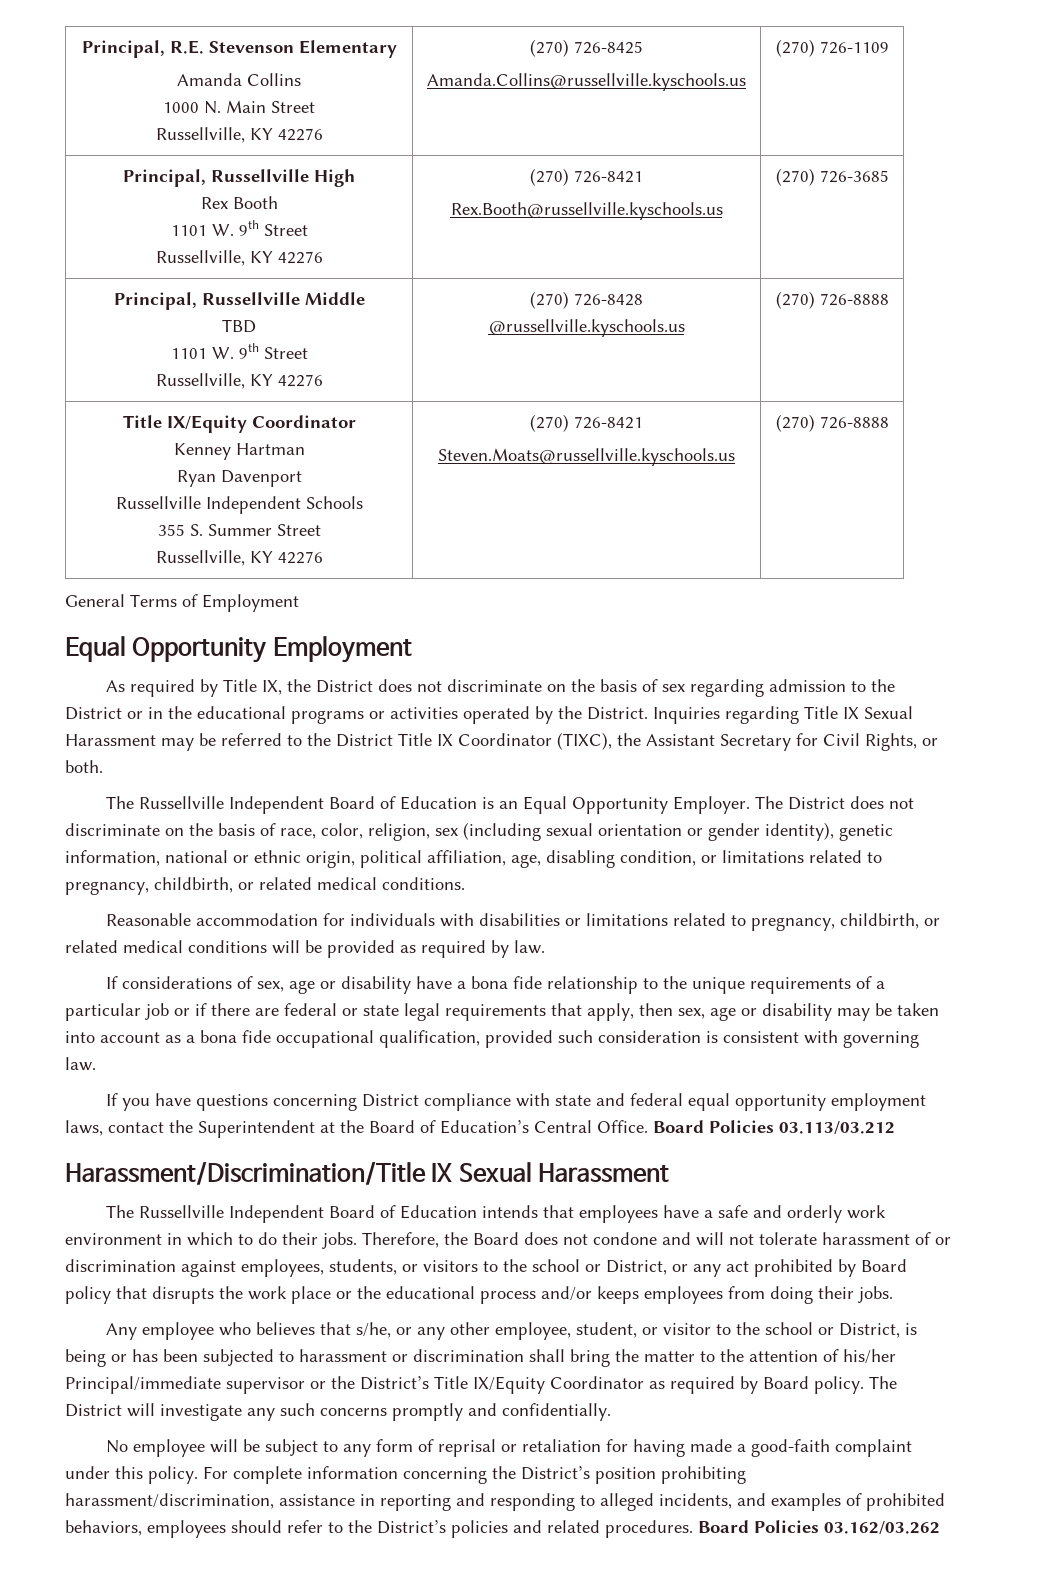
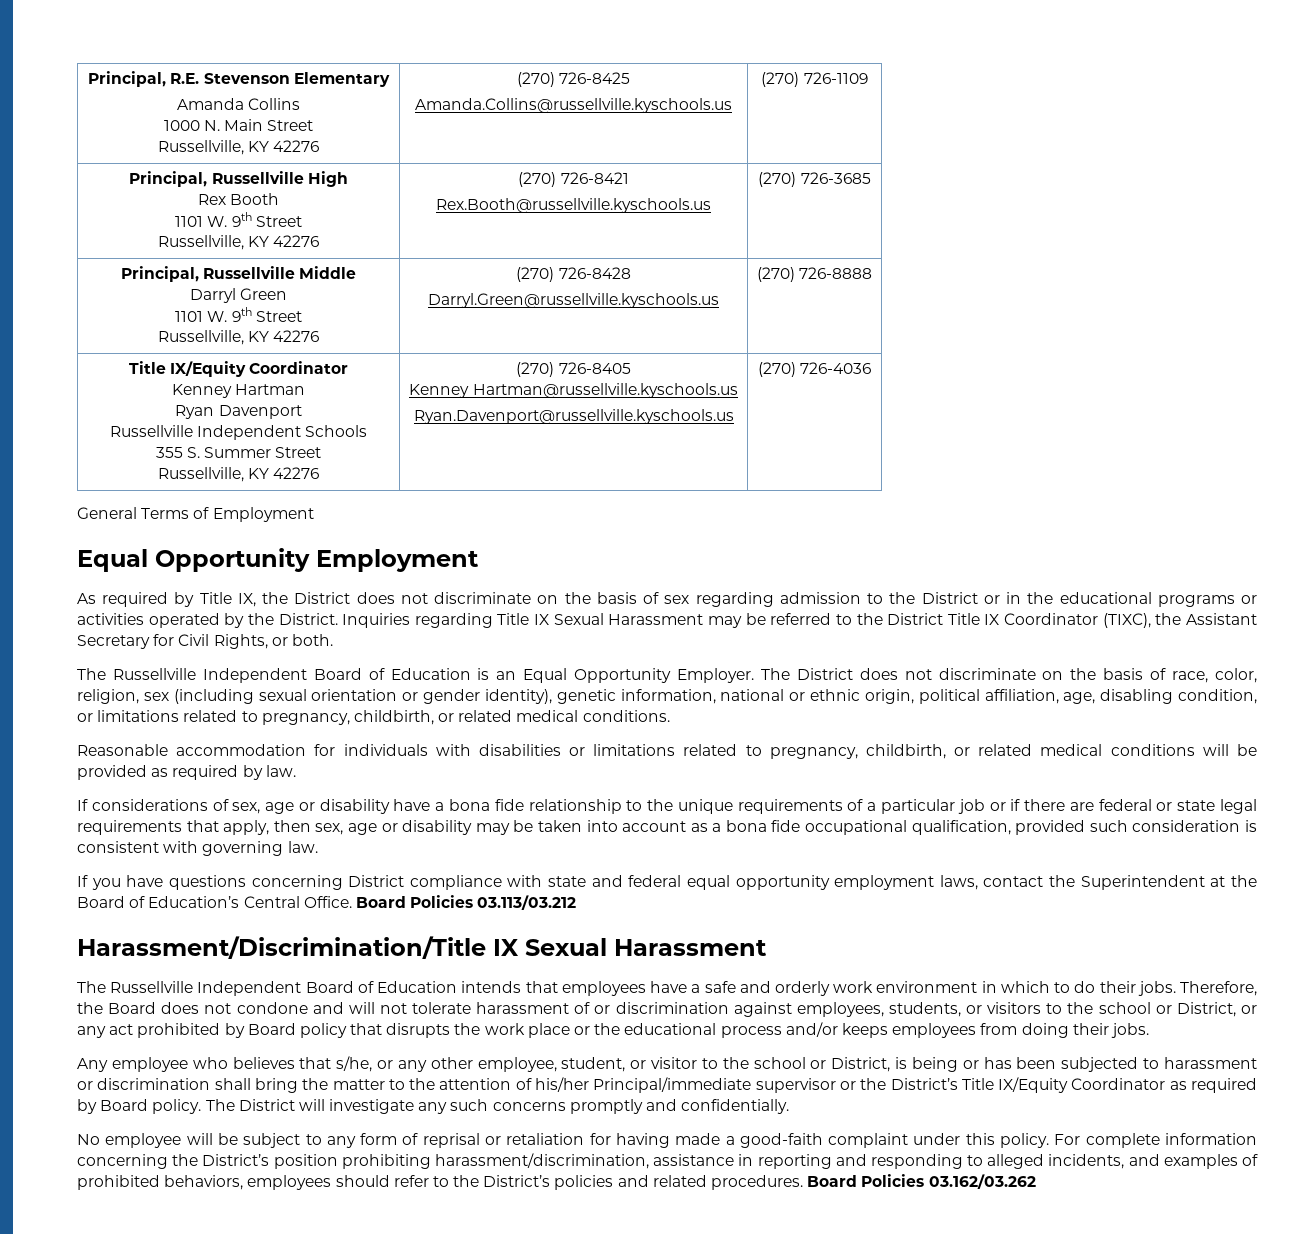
  Principal, Russellville Middle
- TBD
+ Darryl Green
  1101 W. 9th Street
  Russellville, KY 42276 | (270) 726-8428
- @russellville.kyschools.us | (270) 726-8888
+ Darryl.Green@russellville.kyschools.us | (270) 726-8888
  Title IX/Equity Coordinator
  Kenney Hartman
  Ryan Davenport
  Russellville Independent Schools
  355 S. Summer Street
- Russellville, KY 42276 | (270) 726-8421
- Steven.Moats@russellville.kyschools.us | (270) 726-8888
+ Russellville, KY 42276 | (270) 726-8405
+ Kenney Hartman@russellville.kyschools.us
+ Ryan.Davenport@russellville.kyschools.us | (270) 726-4036

